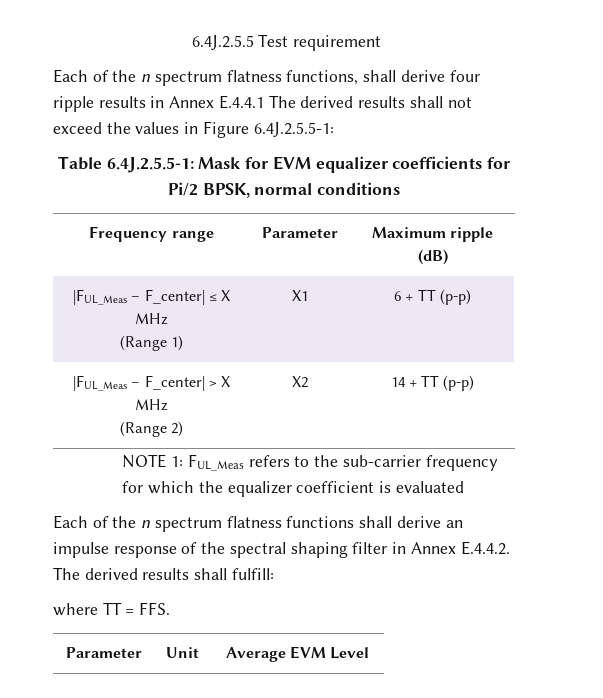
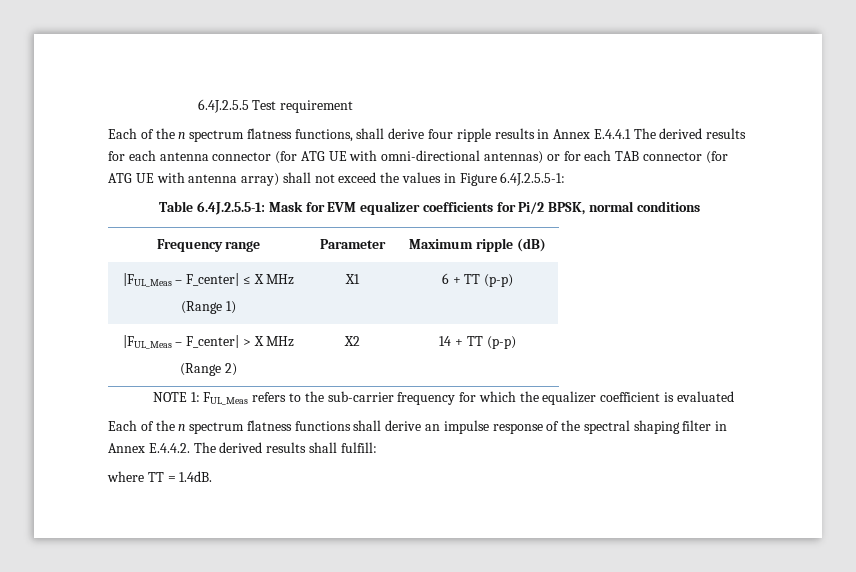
- Each of the n spectrum flatness functions, shall derive four ripple results in Annex E.4.4.1 The derived results shall not exceed the values in Figure 6.4J.2.5.5-1:
+ Each of the n spectrum flatness functions, shall derive four ripple results in Annex E.4.4.1 The derived results for each antenna connector (for ATG UE with omni-directional antennas) or for each TAB connector (for ATG UE with antenna array) shall not exceed the values in Figure 6.4J.2.5.5-1:
- where TT = FFS.
- Parameter | Unit | Average EVM Level
+ where TT = 1.4dB.

